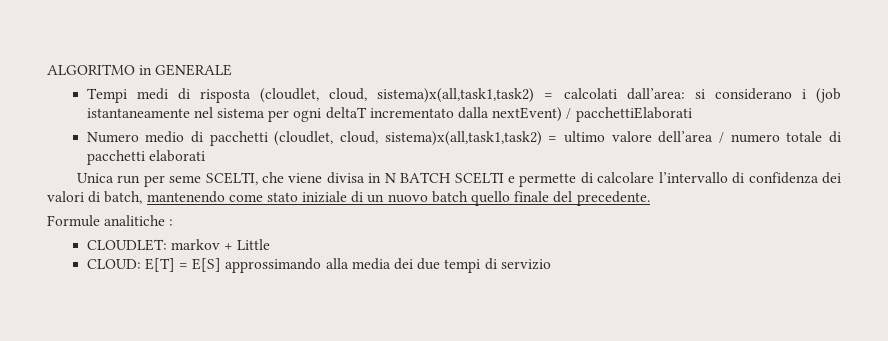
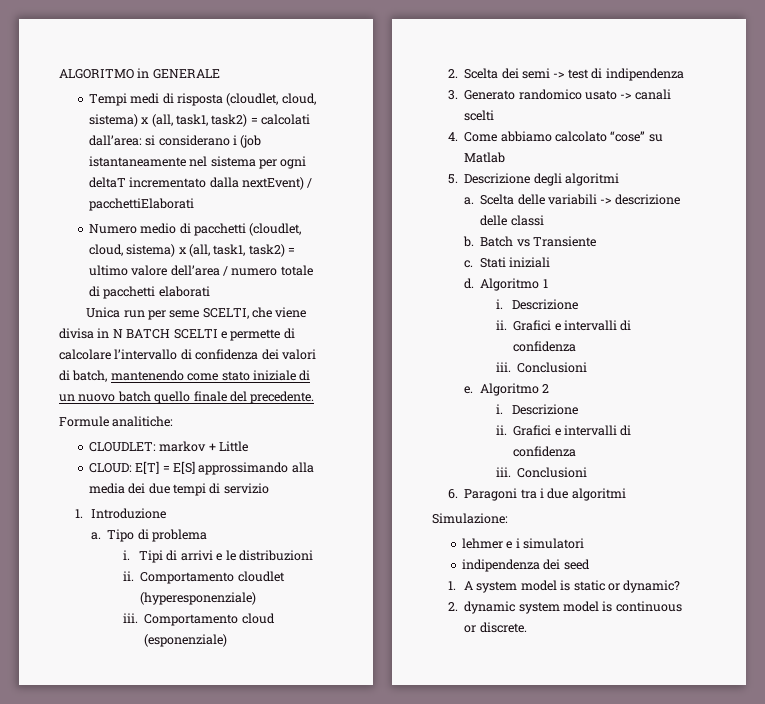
- Tempi medi di risposta (cloudlet, cloud, sistema)x(all,task1,task2) = calcolati dall’area: si considerano i (job istantaneamente nel sistema per ogni deltaT incrementato dalla nextEvent) / pacchettiElaborati
+ Tempi medi di risposta (cloudlet, cloud, sistema) x (all, task1, task2) = calcolati dall’area: si considerano i (job istantaneamente nel sistema per ogni deltaT incrementato dalla nextEvent) / pacchettiElaborati
- Numero medio di pacchetti (cloudlet, cloud, sistema)x(all,task1,task2) = ultimo valore dell’area / numero totale di pacchetti elaborati
+ Numero medio di pacchetti (cloudlet, cloud, sistema) x (all, task1, task2) = ultimo valore dell’area / numero totale di pacchetti elaborati
- Formule analitiche :
+ Formule analitiche:
+ 1. Introduzione
+ a. Tipo di problema
+ i. Tipi di arrivi e le distribuzioni
+ ii. Comportamento cloudlet (hyperesponenziale)
+ iii. Comportamento cloud (esponenziale)
+ 2. Scelta dei semi -> test di indipendenza
+ 3. Generato randomico usato -> canali scelti
+ 4. Come abbiamo calcolato “cose” su Matlab
+ 5. Descrizione degli algoritmi
+ a. Scelta delle variabili -> descrizione delle classi
+ b. Batch vs Transiente
+ c. Stati iniziali
+ d. Algoritmo 1
+ i. Descrizione
+ ii. Grafici e intervalli di confidenza
+ iii. Conclusioni
+ e. Algoritmo 2
+ i. Descrizione
+ ii. Grafici e intervalli di confidenza
+ iii. Conclusioni
+ 6. Paragoni tra i due algoritmi
+ Simulazione:
+ lehmer e i simulatori
+ indipendenza dei seed
+ 1. A system model is static or dynamic?
+ 2. dynamic system model is continuous or discrete.

